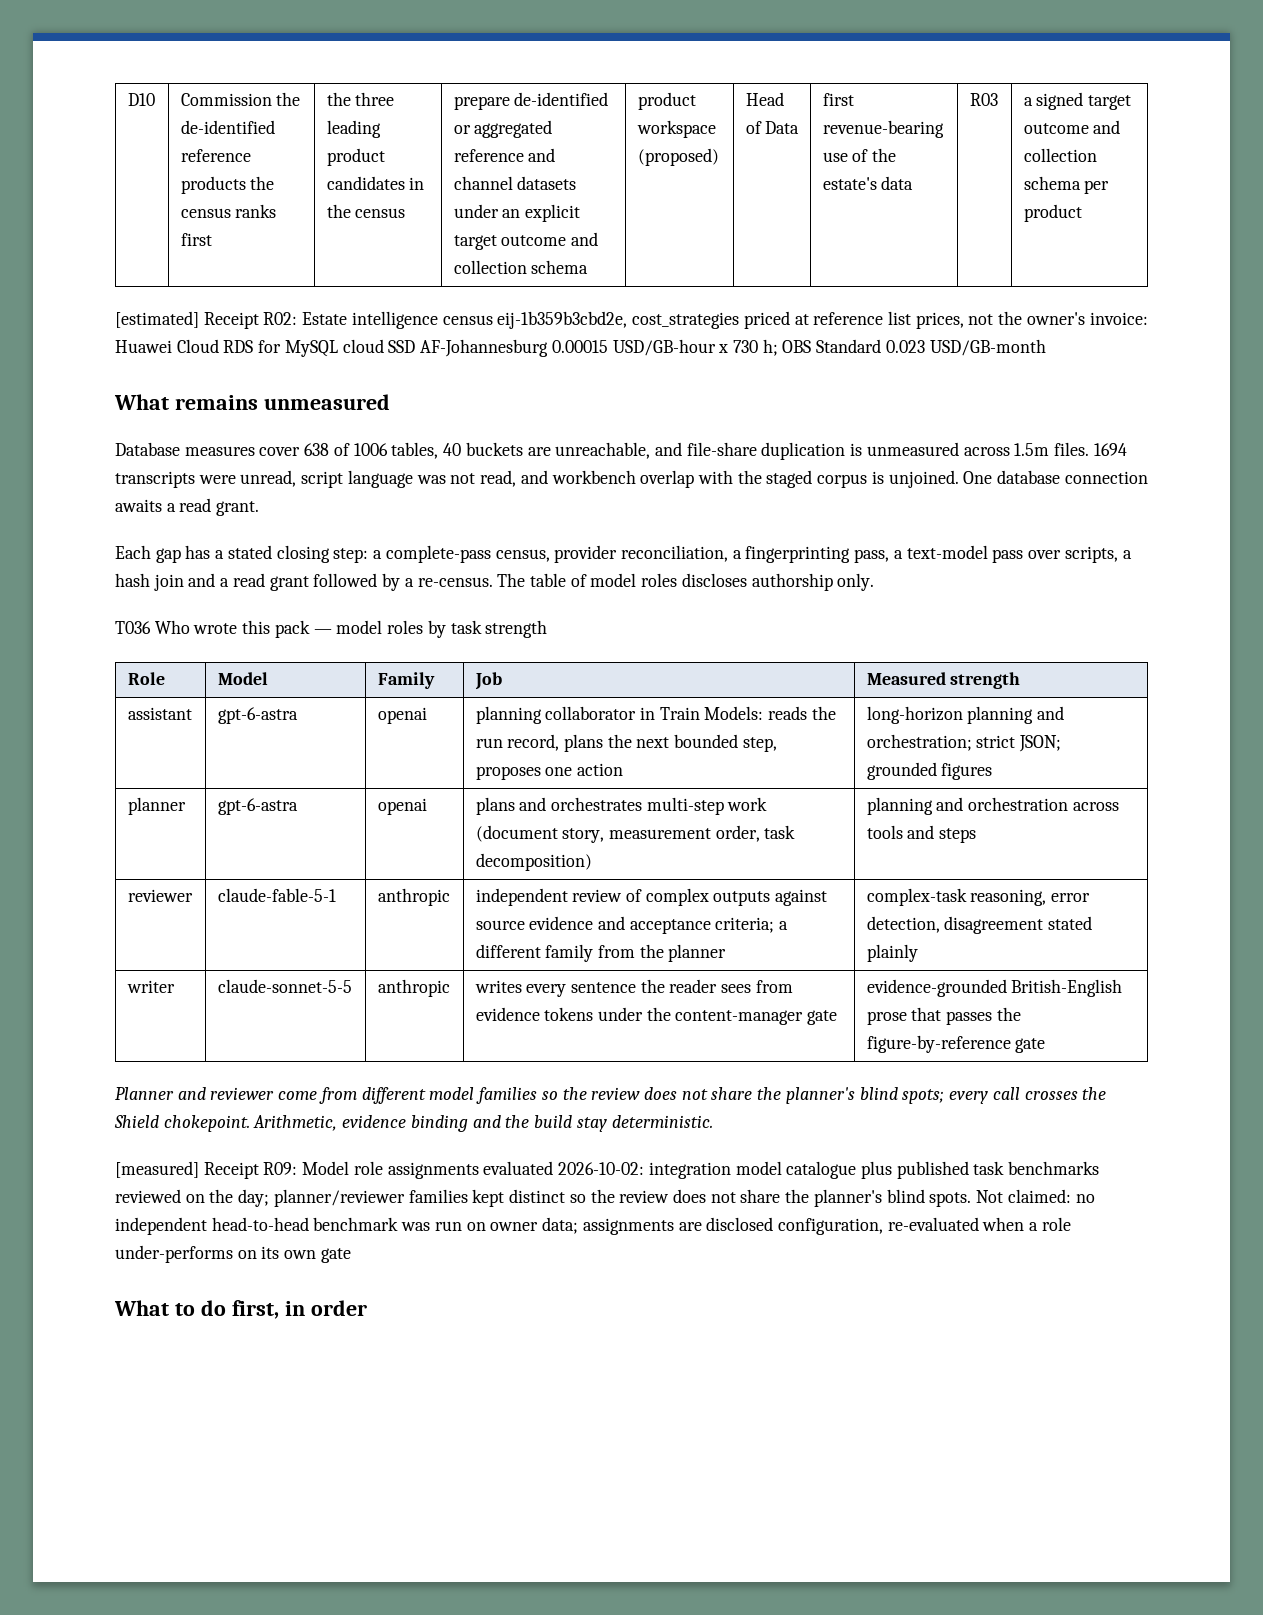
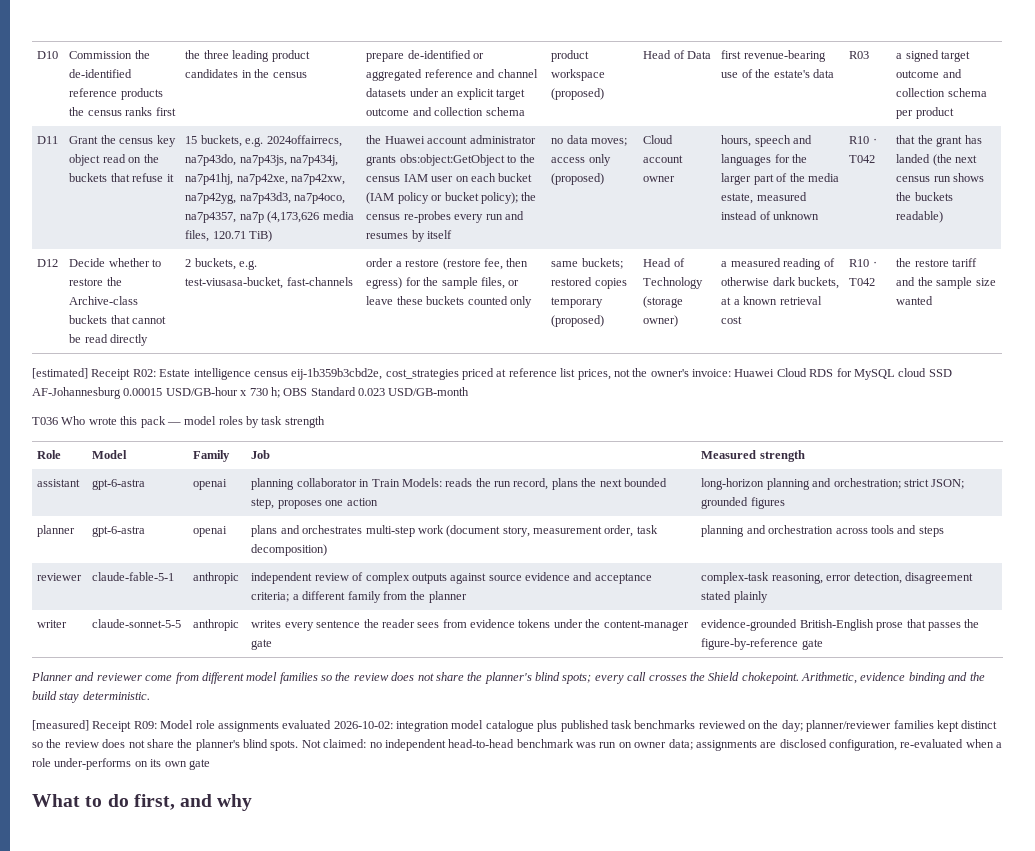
+ D11 | Grant the census key object read on the buckets that refuse it | 15 buckets, e.g. 2024offairrecs, na7p43do, na7p43js, na7p434j, na7p41hj, na7p42xe, na7p42xw, na7p42yg, na7p43d3, na7p4oco, na7p4357, na7p (4,173,626 media files, 120.71 TiB) | the Huawei account administrator grants obs:object:GetObject to the census IAM user on each bucket (IAM policy or bucket policy); the census re-probes every run and resumes by itself | no data moves; access only (proposed) | Cloud account owner | hours, speech and languages for the larger part of the media estate, measured instead of unknown | R10 · T042 | that the grant has landed (the next census run shows the buckets readable)
+ D12 | Decide whether to restore the Archive-class buckets that cannot be read directly | 2 buckets, e.g. test-viusasa-bucket, fast-channels | order a restore (restore fee, then egress) for the sample files, or leave these buckets counted only | same buckets; restored copies temporary (proposed) | Head of Technology (storage owner) | a measured reading of otherwise dark buckets, at a known retrieval cost | R10 · T042 | the restore tariff and the sample size wanted
- What remains unmeasured
- Database measures cover 638 of 1006 tables, 40 buckets are unreachable, and file-share duplication is unmeasured across 1.5m files. 1694 transcripts were unread, script language was not read, and workbench overlap with the staged corpus is unjoined. One database connection awaits a read grant.
- Each gap has a stated closing step: a complete-pass census, provider reconciliation, a fingerprinting pass, a text-model pass over scripts, a hash join and a read grant followed by a re-census. The table of model roles discloses authorship only.
- What to do first, in order
+ What to do first, and why

